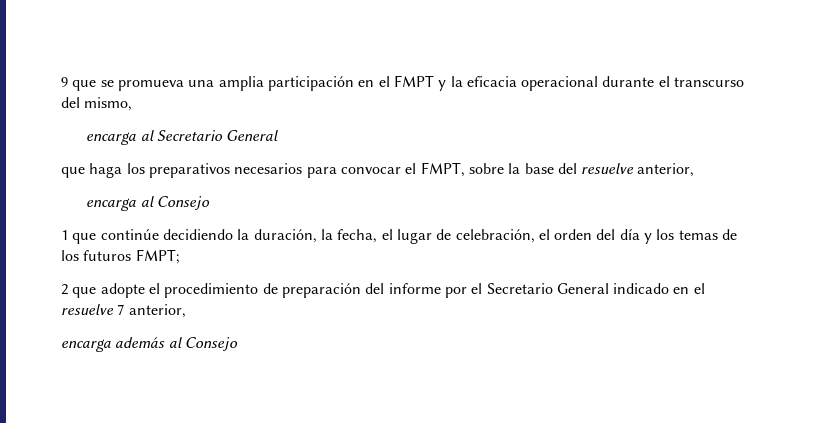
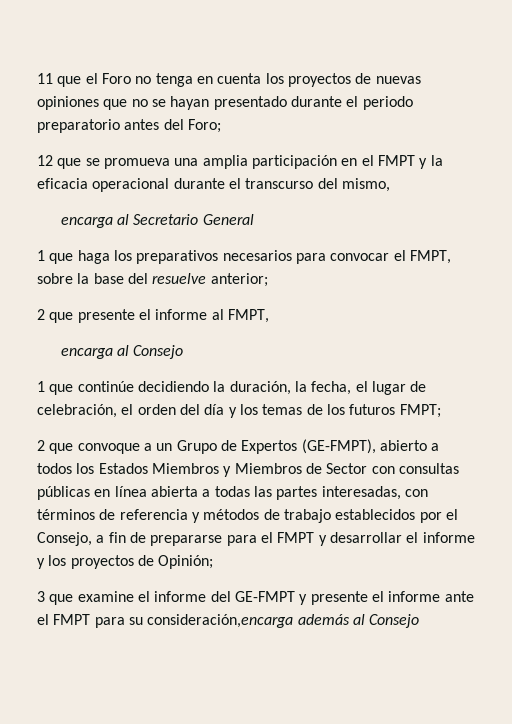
- 9 que se promueva una amplia participación en el FMPT y la eficacia operacional durante el transcurso del mismo,
+ 11 que el Foro no tenga en cuenta los proyectos de nuevas opiniones que no se hayan presentado durante el periodo preparatorio antes del Foro;
+ 12 que se promueva una amplia participación en el FMPT y la eficacia operacional durante el transcurso del mismo,
- que haga los preparativos necesarios para convocar el FMPT, sobre la base del resuelve anterior,
+ 1 que haga los preparativos necesarios para convocar el FMPT, sobre la base del resuelve anterior;
+ 2 que presente el informe al FMPT,
- 2 que adopte el procedimiento de preparación del informe por el Secretario General indicado en el resuelve 7 anterior,
- encarga además al Consejo
+ 2 que convoque a un Grupo de Expertos (GE-FMPT), abierto a todos los Estados Miembros y Miembros de Sector con consultas públicas en línea abierta a todas las partes interesadas, con términos de referencia y métodos de trabajo establecidos por el Consejo, a fin de prepararse para el FMPT y desarrollar el informe y los proyectos de Opinión;
+ 3 que examine el informe del GE-FMPT y presente el informe ante el FMPT para su consideración,encarga además al Consejo

